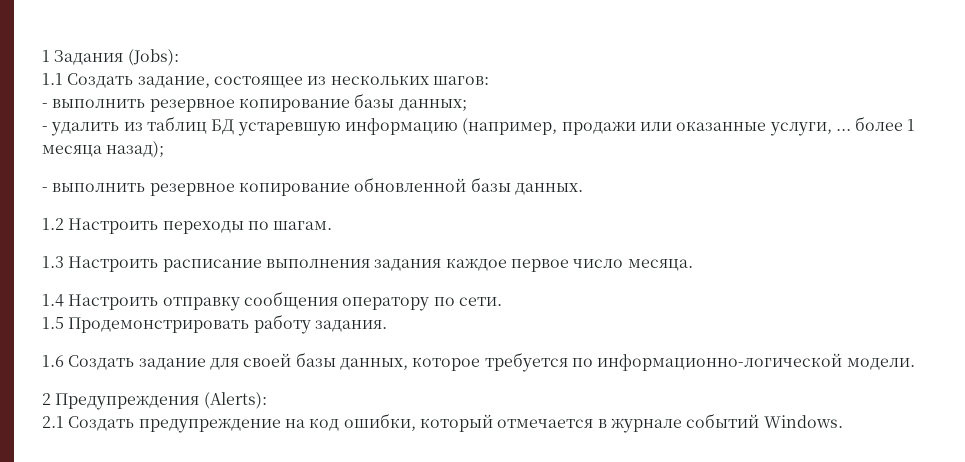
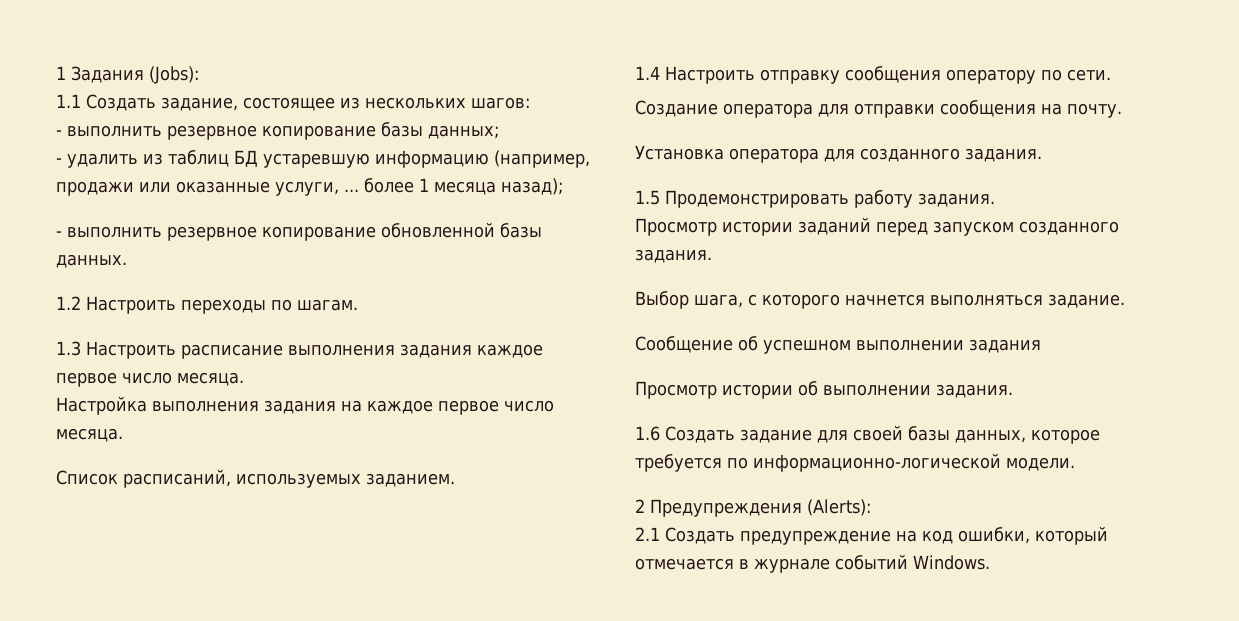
+ Настройка выполнения задания на каждое первое число месяца.
+ Список расписаний, используемых заданием.
+ Создание оператора для отправки сообщения на почту.
+ Установка оператора для созданного задания.
  1.5 Продемонстрировать работу задания.
+ Просмотр истории заданий перед запуском созданного задания.
+ Выбор шага, с которого начнется выполняться задание.
+ Сообщение об успешном выполнении задания
+ Просмотр истории об выполнении задания.

